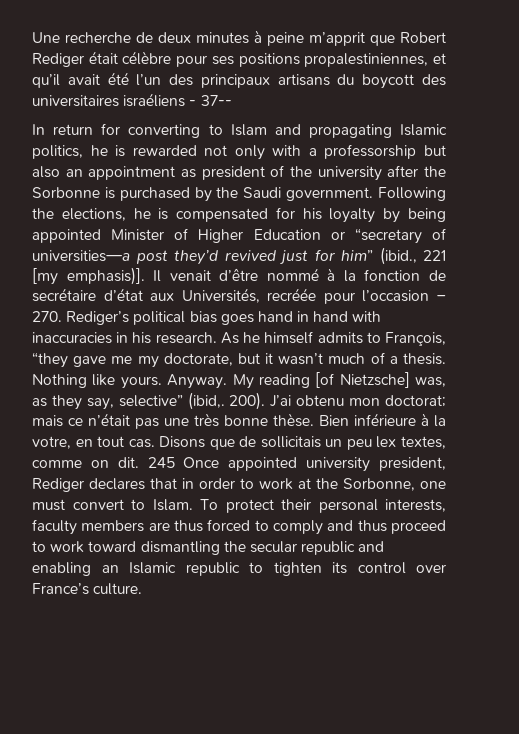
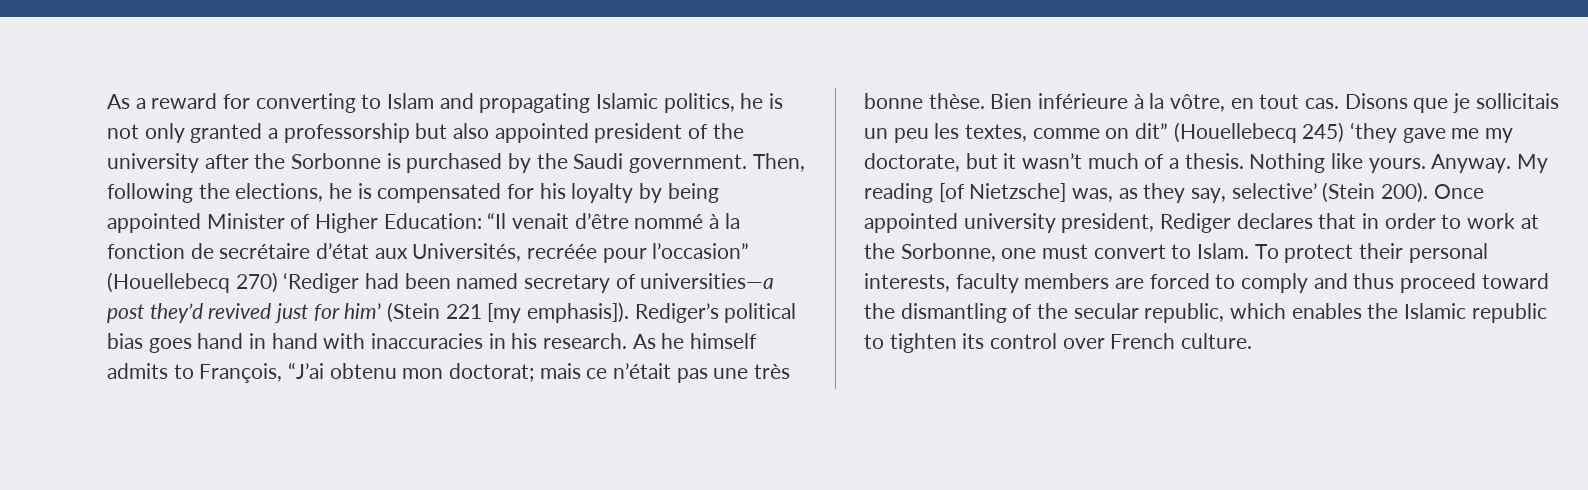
- Une recherche de deux minutes à peine m’apprit que Robert Rediger était célèbre pour ses positions propalestiniennes, et qu’il avait été l’un des principaux artisans du boycott des universitaires israéliens - 37--
- In return for converting to Islam and propagating Islamic politics, he is rewarded not only with a professorship but also an appointment as president of the university after the Sorbonne is purchased by the Saudi government.
+ As a reward for converting to Islam and propagating Islamic politics, he is not only granted a professorship but also appointed president of the university after the Sorbonne is purchased by the Saudi government.
- Following the elections, he is compensated for his loyalty by being appointed Minister of Higher Education or “secretary of universities—a post they’d revived just for him” (ibid., 221 [my emphasis)]. Il venait d’être nommé à la fonction de secrétaire d’état aux Universités, recréée pour l’occasion – 270. Rediger’s political bias goes hand in hand with inaccuracies in his research.
+ Then, following the elections, he is compensated for his loyalty by being appointed Minister of Higher Education: “Il venait d’être nommé à la fonction de secrétaire d’état aux Universités, recréée pour l’occasion” (Houellebecq 270) ‘Rediger had been named secretary of universities—a post they’d revived just for him’ (Stein 221 [my emphasis]). Rediger’s political bias goes hand in hand with inaccuracies in his research.
- As he himself admits to François, “they gave me my doctorate, but it wasn’t much of a thesis.
+ As he himself admits to François, “J’ai obtenu mon doctorat; mais ce n’était pas une très bonne thèse. Bien inférieure à la vôtre, en tout cas. Disons que je sollicitais un peu les textes, comme on dit” (Houellebecq 245) ‘they gave me my doctorate, but it wasn’t much of a thesis.
- My reading [of Nietzsche] was, as they say, selective” (ibid,. 200). J’ai obtenu mon doctorat; mais ce n’était pas une très bonne thèse. Bien inférieure à la votre, en tout cas. Disons que de sollicitais un peu lex textes, comme on dit. 245 Once appointed university president, Rediger declares that in order to work at the Sorbonne, one must convert to Islam.
+ My reading [of Nietzsche] was, as they say, selective’ (Stein 200). Once appointed university president, Rediger declares that in order to work at the Sorbonne, one must convert to Islam.
- To protect their personal interests, faculty members are thus forced to comply and thus proceed to work toward dismantling the secular republic and enabling an Islamic republic to tighten its control over France’s culture.
+ To protect their personal interests, faculty members are forced to comply and thus proceed toward the dismantling of the secular republic, which enables the Islamic republic to tighten its control over French culture.

